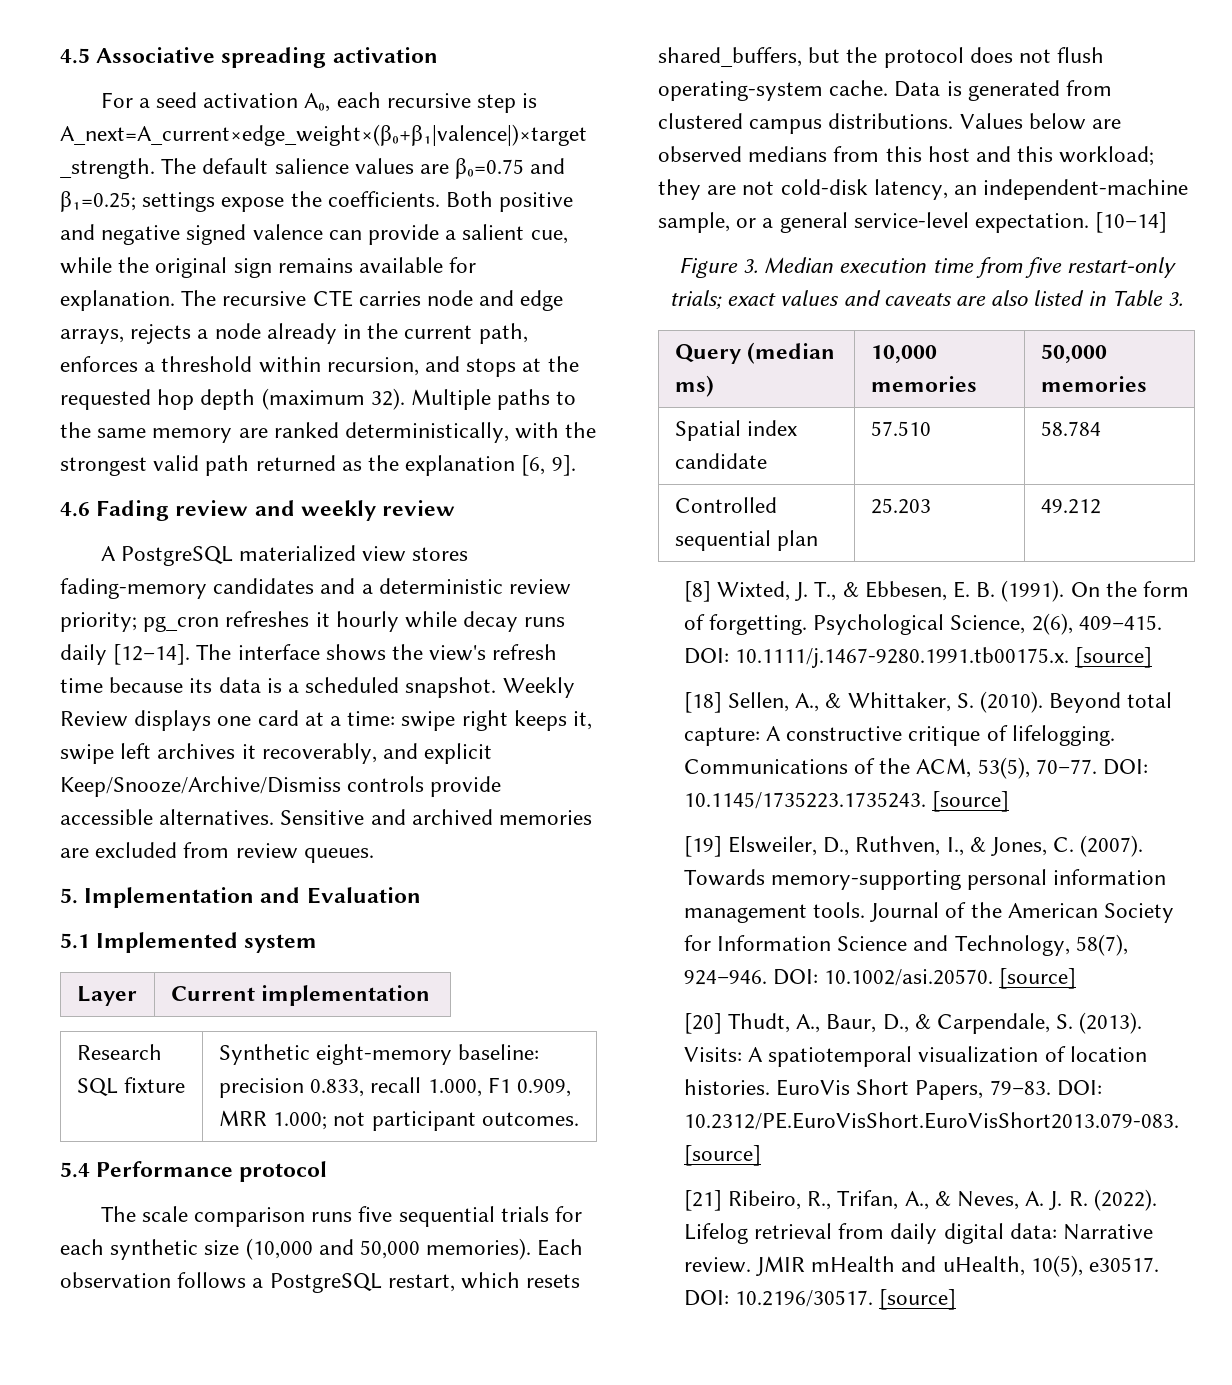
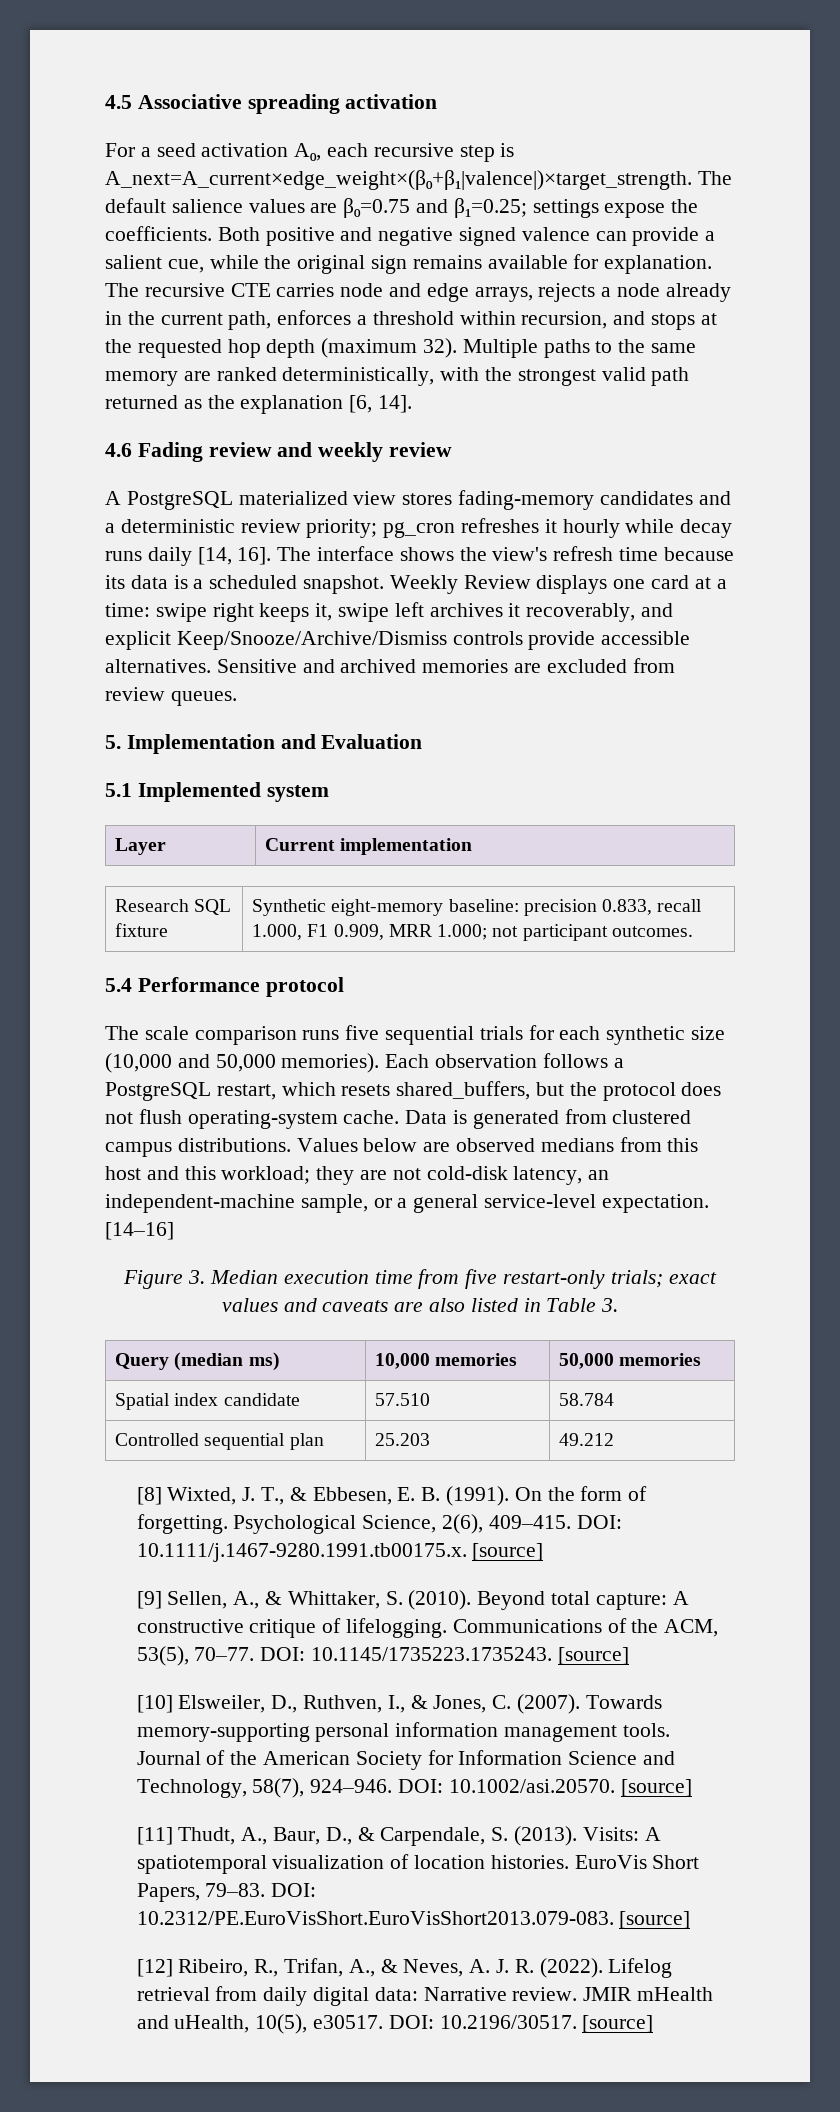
- Multiple paths to the same memory are ranked deterministically, with the strongest valid path returned as the explanation [6, 9].
+ Multiple paths to the same memory are ranked deterministically, with the strongest valid path returned as the explanation [6, 14].
- A PostgreSQL materialized view stores fading-memory candidates and a deterministic review priority; pg_cron refreshes it hourly while decay runs daily [12–14].
+ A PostgreSQL materialized view stores fading-memory candidates and a deterministic review priority; pg_cron refreshes it hourly while decay runs daily [14, 16].
- [10–14]
+ [14–16]
- [18] Sellen, A., & Whittaker, S. (2010).
+ [9] Sellen, A., & Whittaker, S. (2010).
- [19] Elsweiler, D., Ruthven, I., & Jones, C. (2007).
+ [10] Elsweiler, D., Ruthven, I., & Jones, C. (2007).
- [20] Thudt, A., Baur, D., & Carpendale, S. (2013).
+ [11] Thudt, A., Baur, D., & Carpendale, S. (2013).
- [21] Ribeiro, R., Trifan, A., & Neves, A. J. R. (2022).
+ [12] Ribeiro, R., Trifan, A., & Neves, A. J. R. (2022).

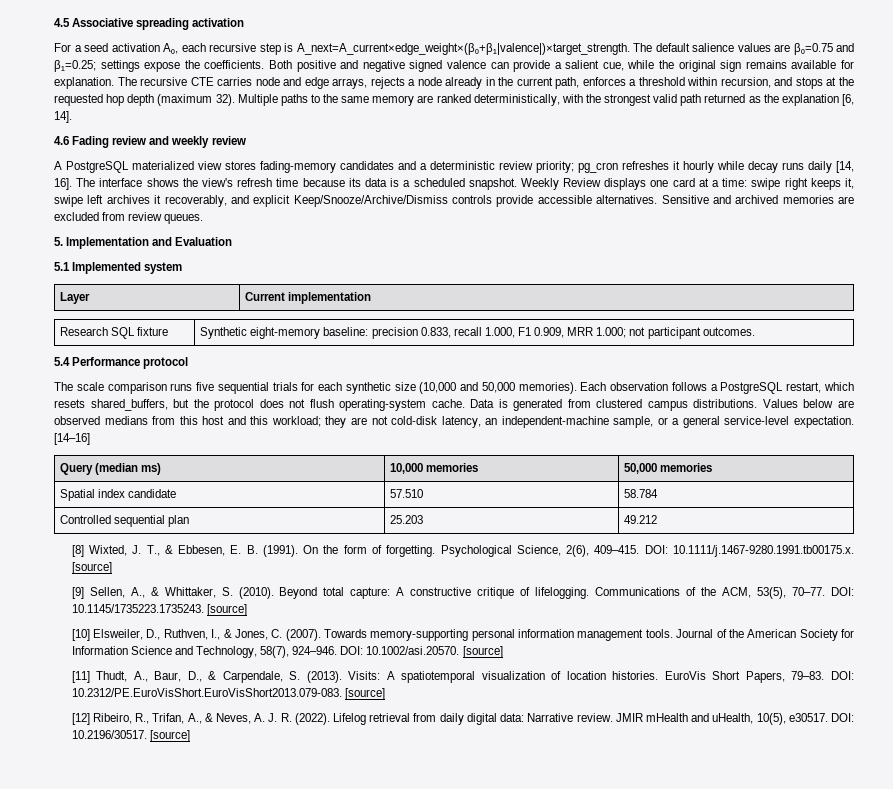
- Figure 3. Median execution time from five restart-only trials; exact values and caveats are also listed in Table 3.

